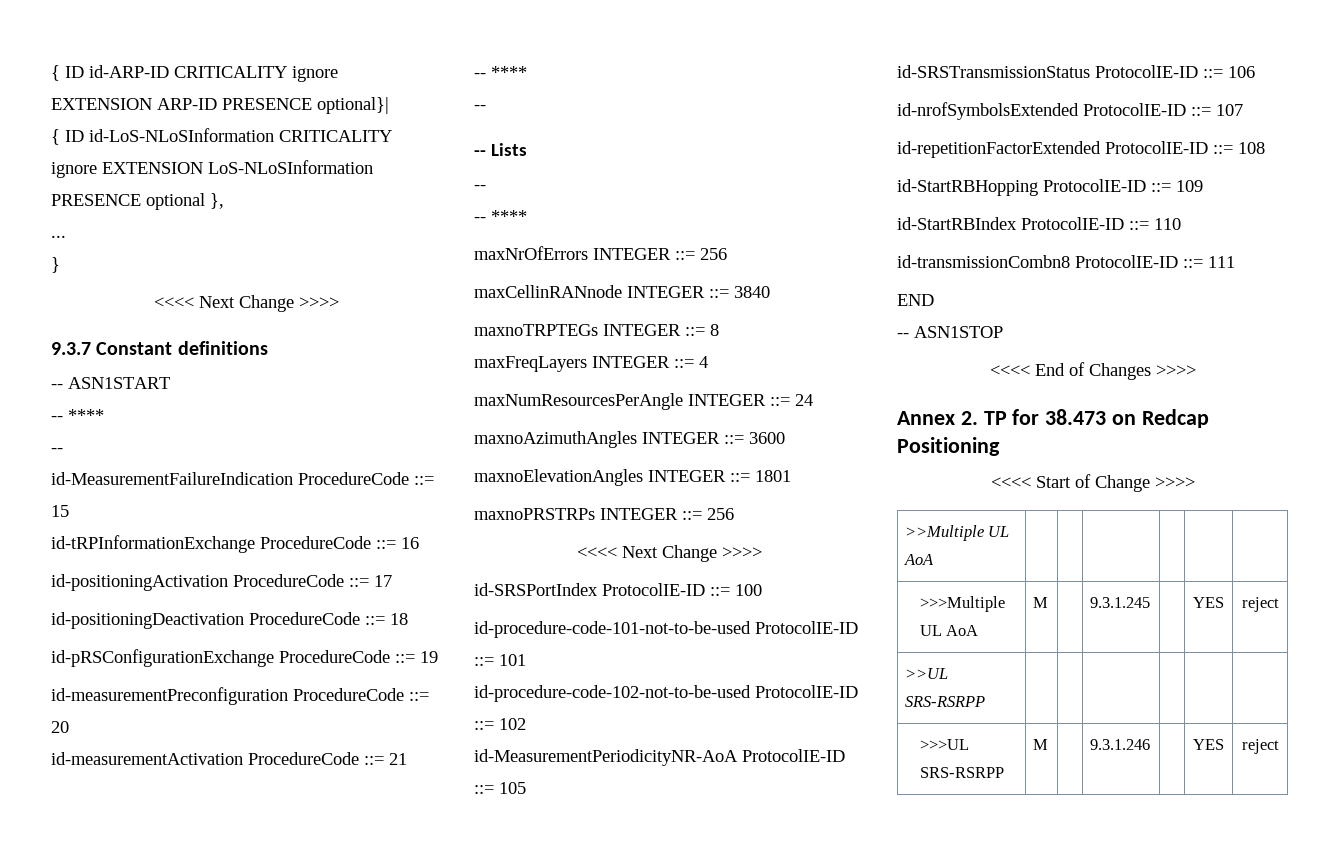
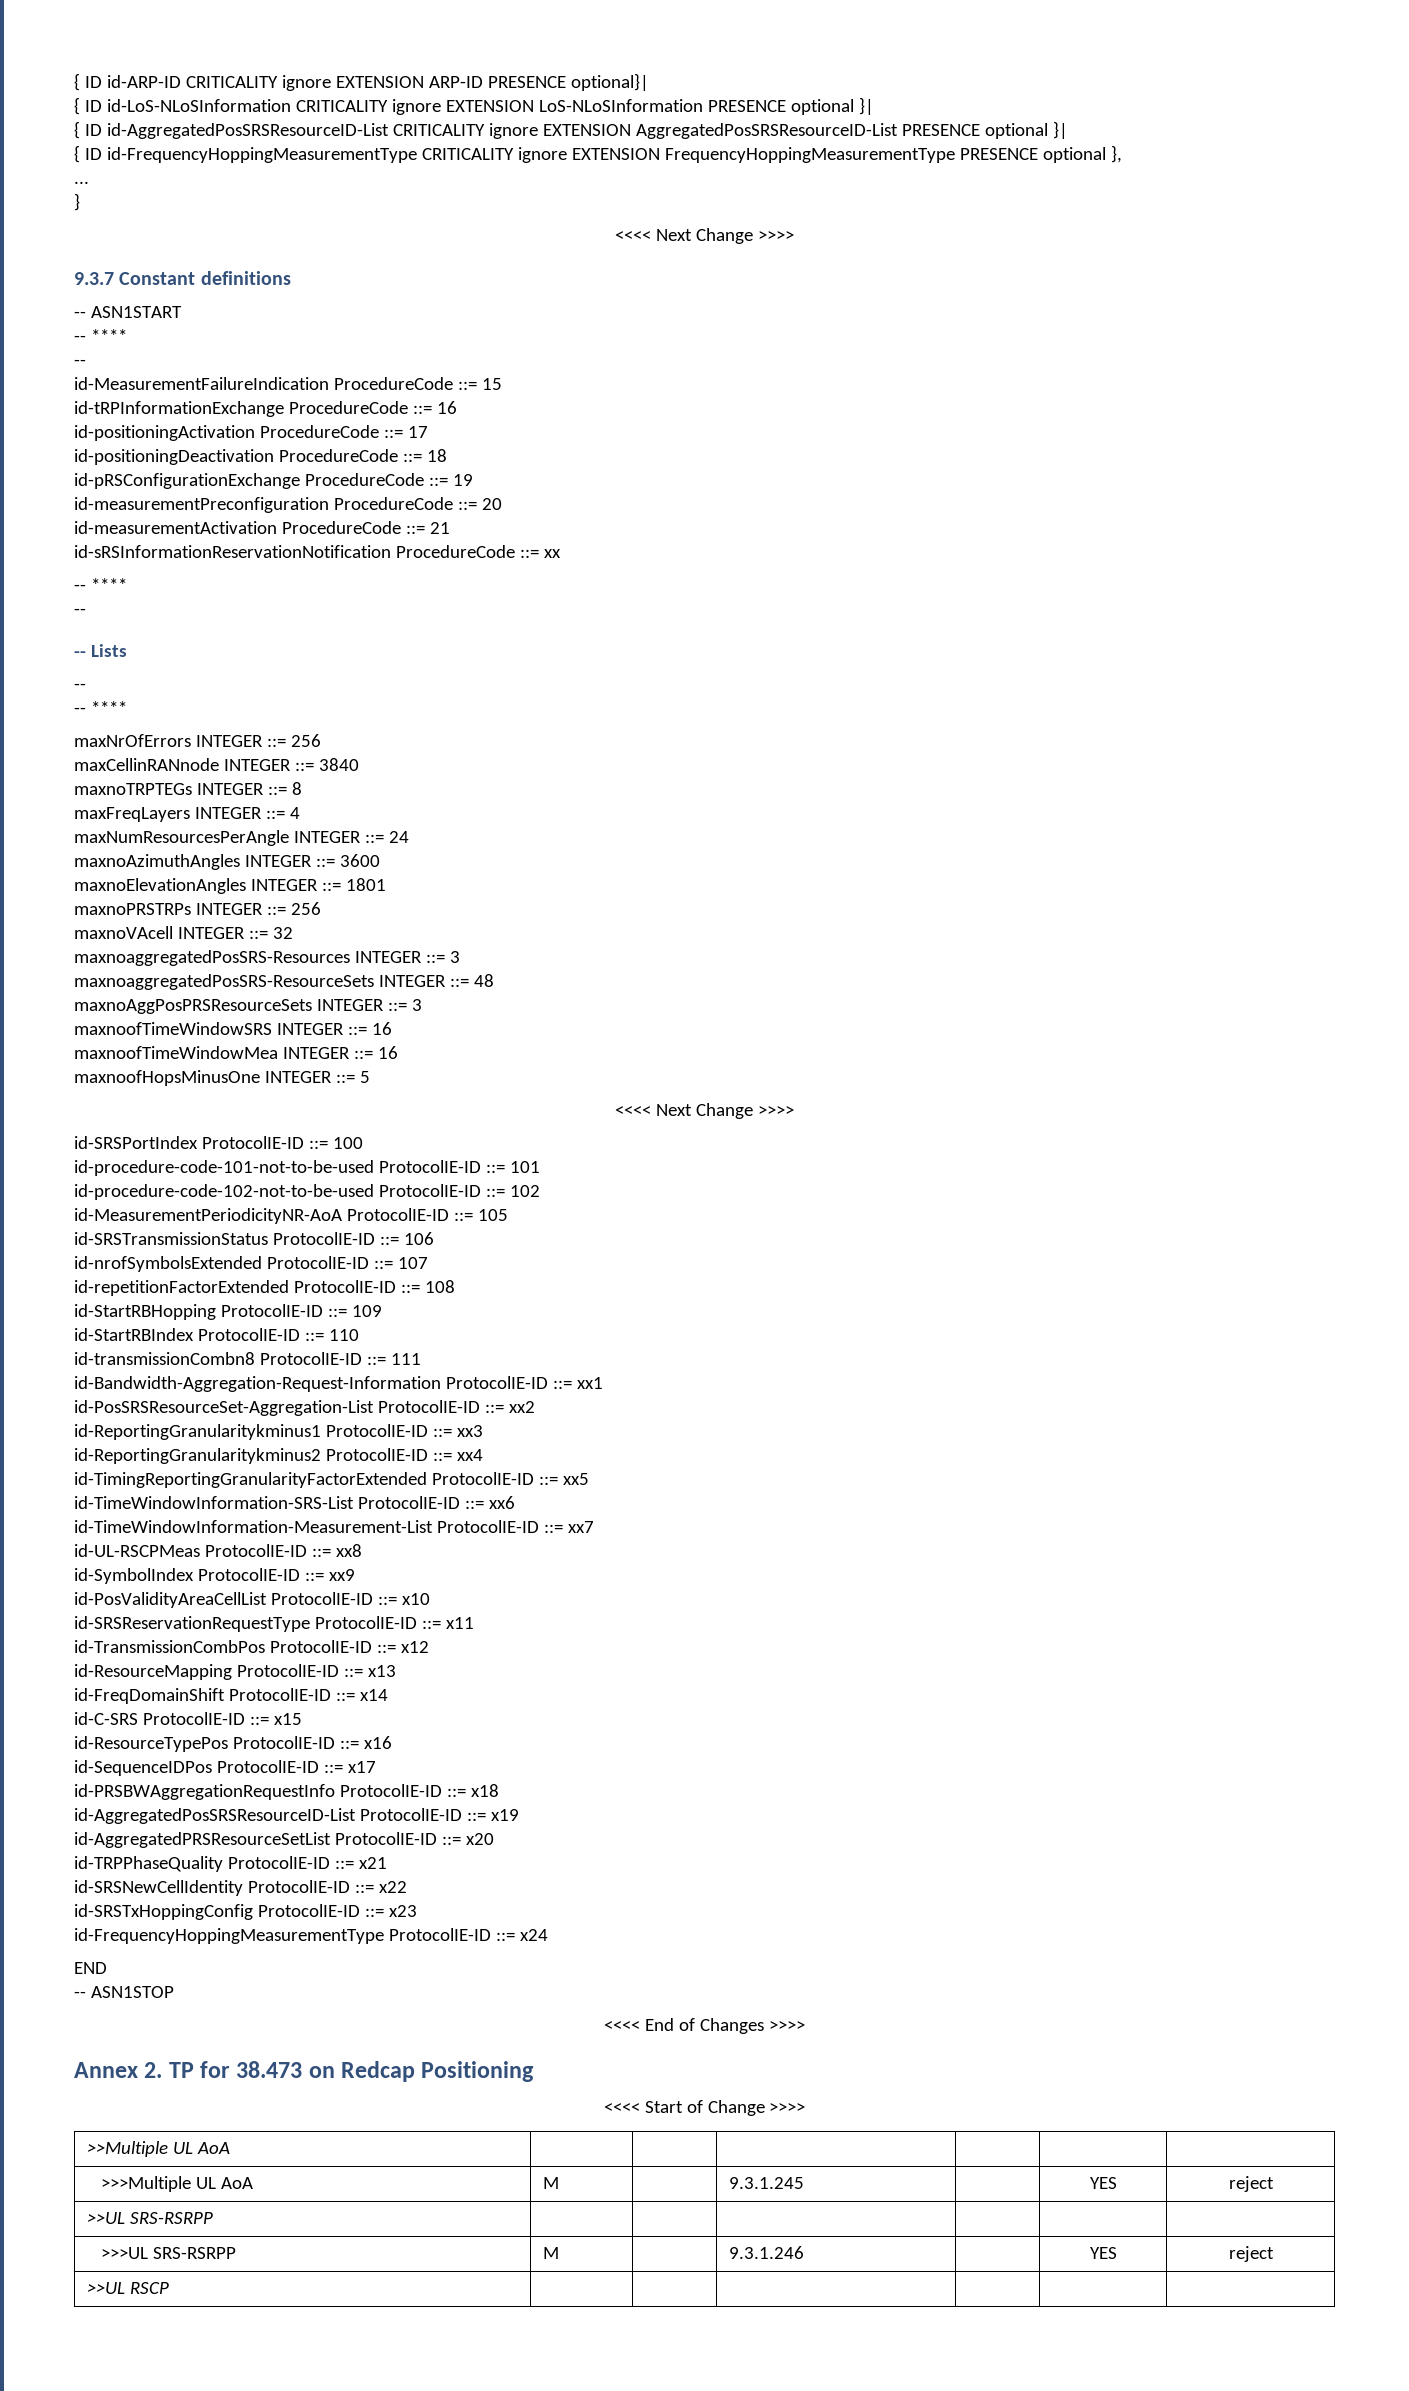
- { ID id-LoS-NLoSInformation CRITICALITY ignore EXTENSION LoS-NLoSInformation PRESENCE optional },
+ { ID id-LoS-NLoSInformation CRITICALITY ignore EXTENSION LoS-NLoSInformation PRESENCE optional }|
+ { ID id-AggregatedPosSRSResourceID-List CRITICALITY ignore EXTENSION AggregatedPosSRSResourceID-List PRESENCE optional }|
+ { ID id-FrequencyHoppingMeasurementType CRITICALITY ignore EXTENSION FrequencyHoppingMeasurementType PRESENCE optional },
+ id-sRSInformationReservationNotification ProcedureCode ::= xx
+ maxnoVAcell INTEGER ::= 32
+ maxnoaggregatedPosSRS-Resources INTEGER ::= 3
+ maxnoaggregatedPosSRS-ResourceSets INTEGER ::= 48
+ maxnoAggPosPRSResourceSets INTEGER ::= 3
+ maxnoofTimeWindowSRS INTEGER ::= 16
+ maxnoofTimeWindowMea INTEGER ::= 16
+ maxnoofHopsMinusOne INTEGER ::= 5
+ id-Bandwidth-Aggregation-Request-Information ProtocolIE-ID ::= xx1
+ id-PosSRSResourceSet-Aggregation-List ProtocolIE-ID ::= xx2
+ id-ReportingGranularitykminus1 ProtocolIE-ID ::= xx3
+ id-ReportingGranularitykminus2 ProtocolIE-ID ::= xx4
+ id-TimingReportingGranularityFactorExtended ProtocolIE-ID ::= xx5
+ id-TimeWindowInformation-SRS-List ProtocolIE-ID ::= xx6
+ id-TimeWindowInformation-Measurement-List ProtocolIE-ID ::= xx7
+ id-UL-RSCPMeas ProtocolIE-ID ::= xx8
+ id-SymbolIndex ProtocolIE-ID ::= xx9
+ id-PosValidityAreaCellList ProtocolIE-ID ::= x10
+ id-SRSReservationRequestType ProtocolIE-ID ::= x11
+ id-TransmissionCombPos ProtocolIE-ID ::= x12
+ id-ResourceMapping ProtocolIE-ID ::= x13
+ id-FreqDomainShift ProtocolIE-ID ::= x14
+ id-C-SRS ProtocolIE-ID ::= x15
+ id-ResourceTypePos ProtocolIE-ID ::= x16
+ id-SequenceIDPos ProtocolIE-ID ::= x17
+ id-PRSBWAggregationRequestInfo ProtocolIE-ID ::= x18
+ id-AggregatedPosSRSResourceID-List ProtocolIE-ID ::= x19
+ id-AggregatedPRSResourceSetList ProtocolIE-ID ::= x20
+ id-TRPPhaseQuality ProtocolIE-ID ::= x21
+ id-SRSNewCellIdentity ProtocolIE-ID ::= x22
+ id-SRSTxHoppingConfig ProtocolIE-ID ::= x23
+ id-FrequencyHoppingMeasurementType ProtocolIE-ID ::= x24
+ >>UL RSCP | | | | | |

